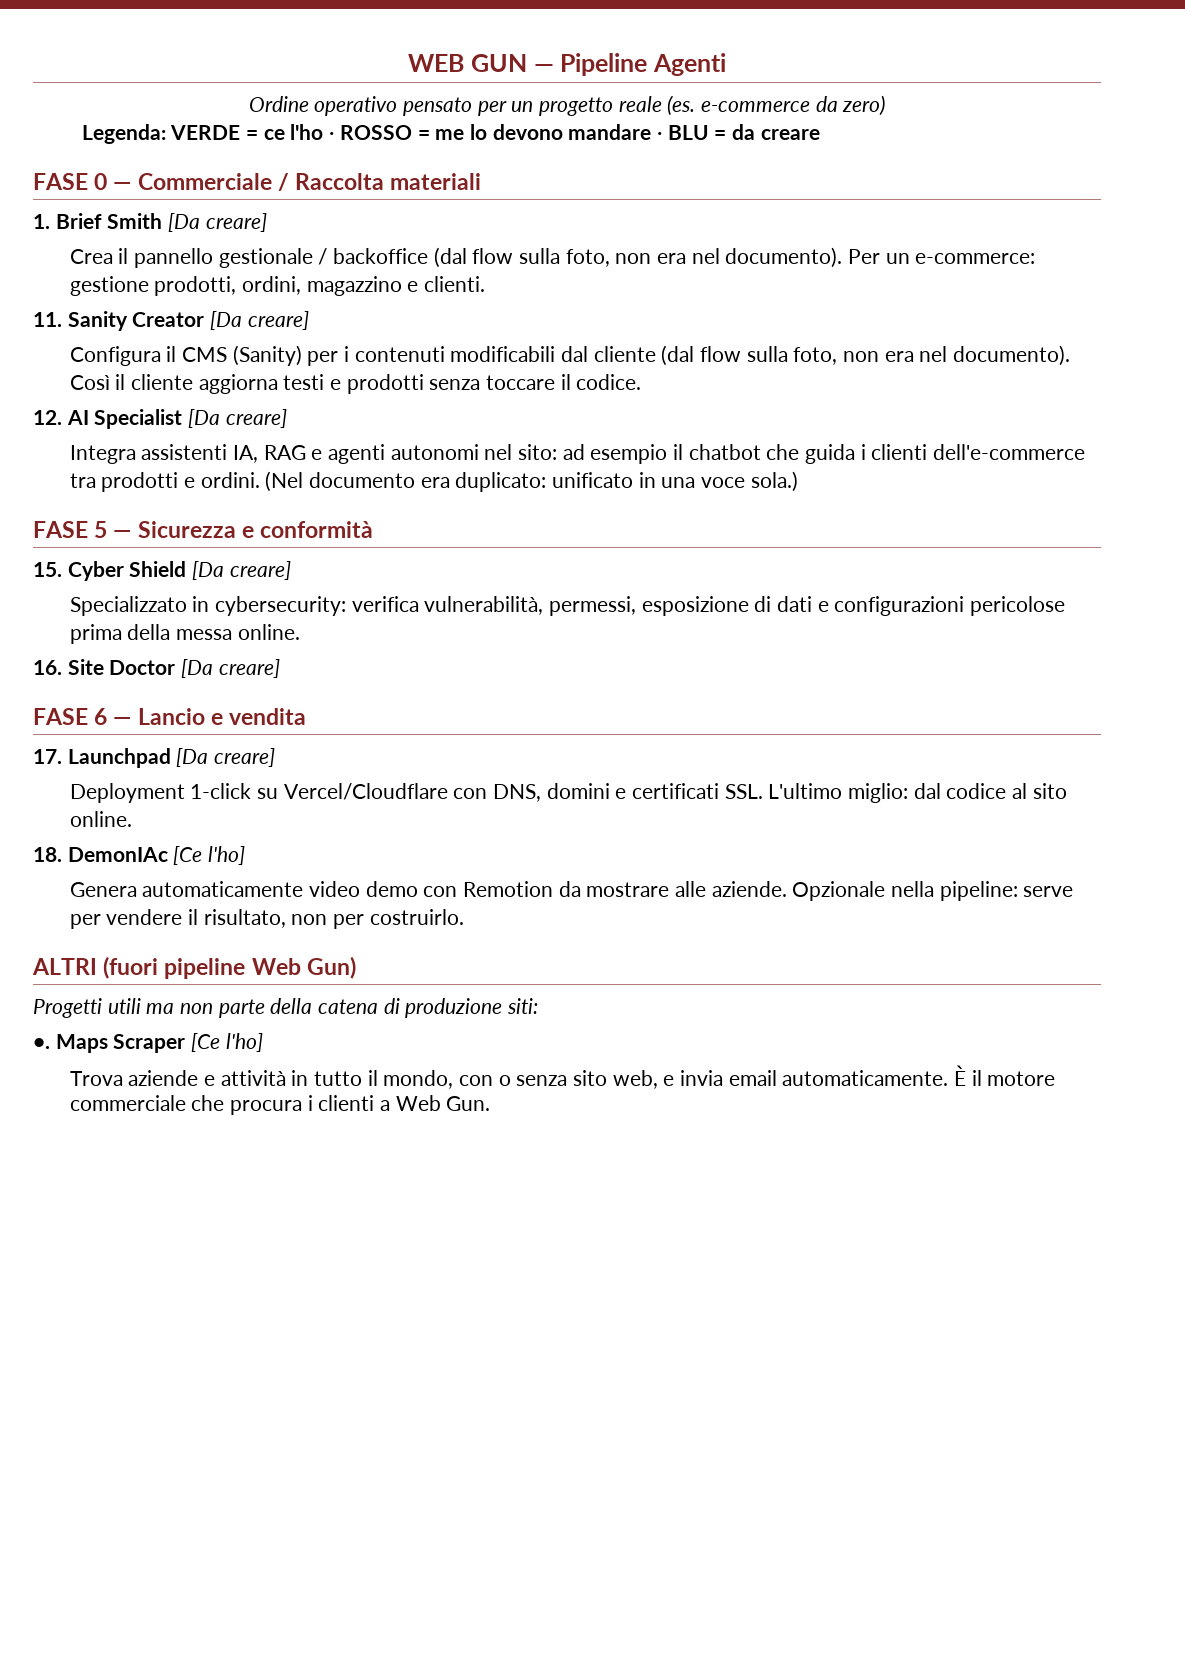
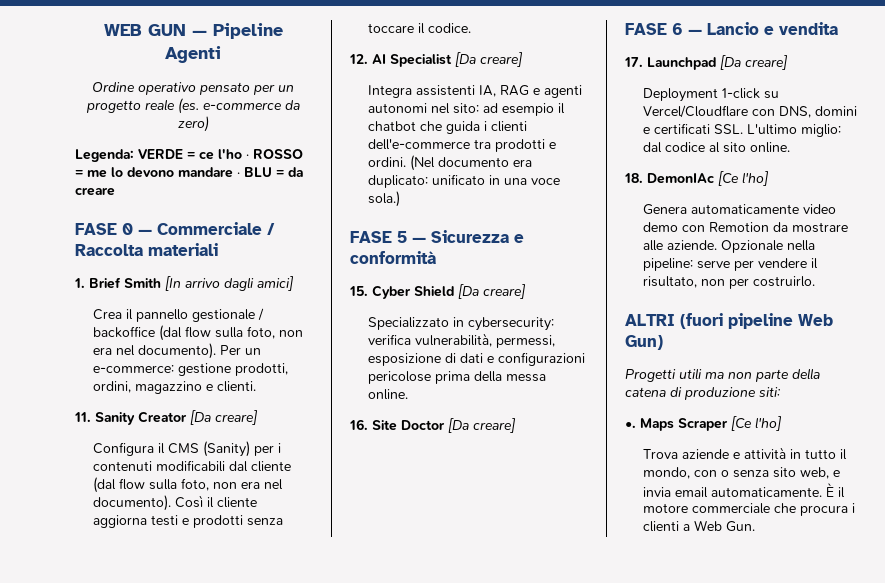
- 1. Brief Smith [Da creare]
+ 1. Brief Smith [In arrivo dagli amici]

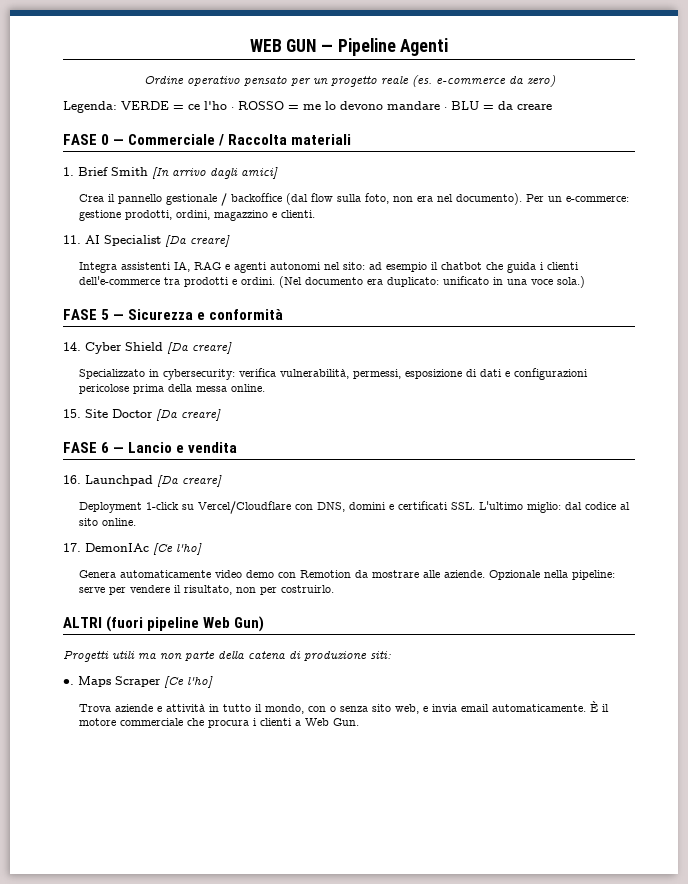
- 11. Sanity Creator [Da creare]
- Configura il CMS (Sanity) per i contenuti modificabili dal cliente (dal flow sulla foto, non era nel documento). Così il cliente aggiorna testi e prodotti senza toccare il codice.
- 12. AI Specialist [Da creare]
+ 11. AI Specialist [Da creare]
- 15. Cyber Shield [Da creare]
+ 14. Cyber Shield [Da creare]
- 16. Site Doctor [Da creare]
+ 15. Site Doctor [Da creare]
- 17. Launchpad [Da creare]
+ 16. Launchpad [Da creare]
- 18. DemonIAc [Ce l'ho]
+ 17. DemonIAc [Ce l'ho]

